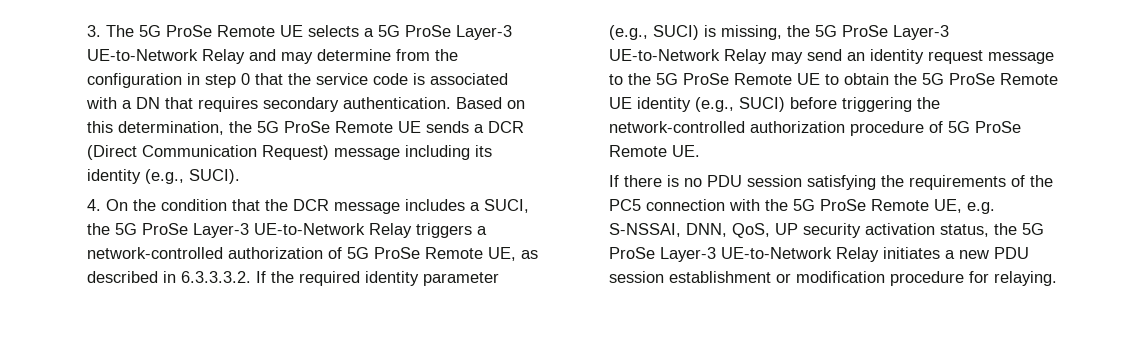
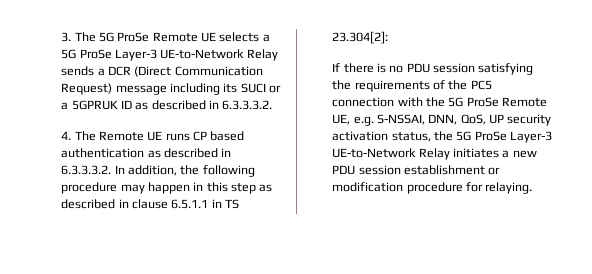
- 3. The 5G ProSe Remote UE selects a 5G ProSe Layer-3 UE-to-Network Relay and may determine from the configuration in step 0 that the service code is associated with a DN that requires secondary authentication. Based on this determination, the 5G ProSe Remote UE sends a DCR (Direct Communication Request) message including its identity (e.g., SUCI).
- 4. On the condition that the DCR message includes a SUCI, the 5G ProSe Layer-3 UE-to-Network Relay triggers a network-controlled authorization of 5G ProSe Remote UE, as described in 6.3.3.3.2. If the required identity parameter (e.g., SUCI) is missing, the 5G ProSe Layer-3 UE-to-Network Relay may send an identity request message to the 5G ProSe Remote UE to obtain the 5G ProSe Remote UE identity (e.g., SUCI) before triggering the network-controlled authorization procedure of 5G ProSe Remote UE.
+ 3. The 5G ProSe Remote UE selects a 5G ProSe Layer-3 UE-to-Network Relay sends a DCR (Direct Communication Request) message including its SUCI or a 5GPRUK ID as described in 6.3.3.3.2.
+ 4. The Remote UE runs CP based authentication as described in 6.3.3.3.2. In addition, the following procedure may happen in this step as described in clause 6.5.1.1 in TS 23.304[2]:

